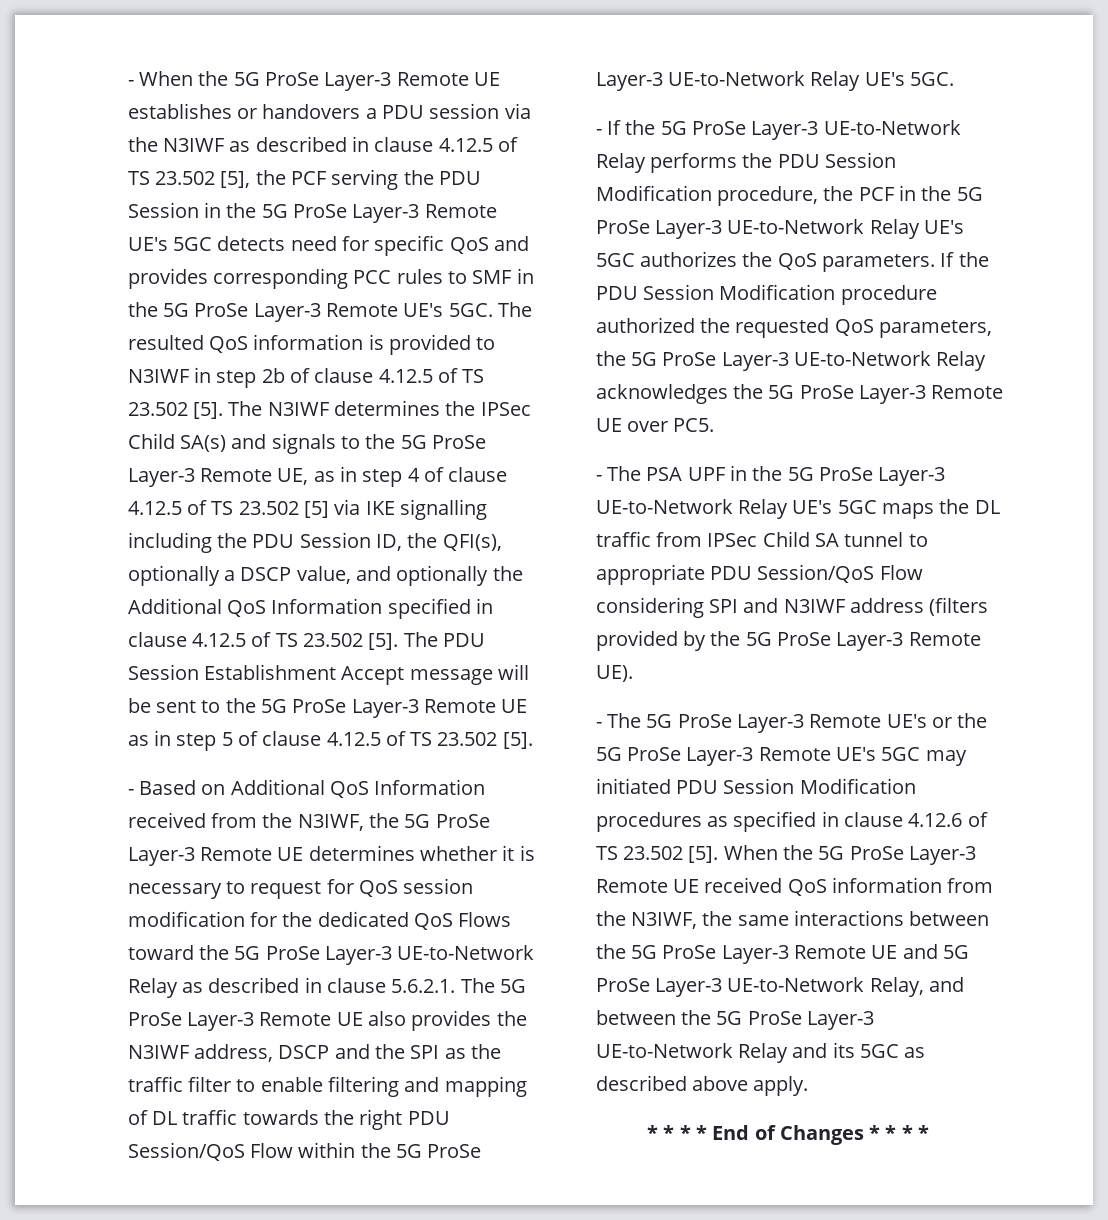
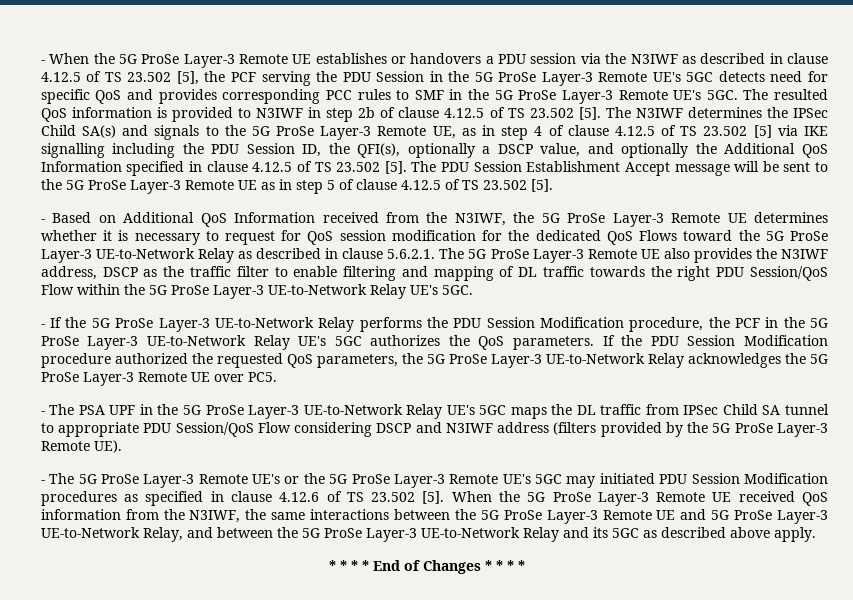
- - Based on Additional QoS Information received from the N3IWF, the 5G ProSe Layer-3 Remote UE determines whether it is necessary to request for QoS session modification for the dedicated QoS Flows toward the 5G ProSe Layer-3 UE-to-Network Relay as described in clause 5.6.2.1. The 5G ProSe Layer-3 Remote UE also provides the N3IWF address, DSCP and the SPI as the traffic filter to enable filtering and mapping of DL traffic towards the right PDU Session/QoS Flow within the 5G ProSe Layer-3 UE-to-Network Relay UE's 5GC.
+ - Based on Additional QoS Information received from the N3IWF, the 5G ProSe Layer-3 Remote UE determines whether it is necessary to request for QoS session modification for the dedicated QoS Flows toward the 5G ProSe Layer-3 UE-to-Network Relay as described in clause 5.6.2.1. The 5G ProSe Layer-3 Remote UE also provides the N3IWF address, DSCP as the traffic filter to enable filtering and mapping of DL traffic towards the right PDU Session/QoS Flow within the 5G ProSe Layer-3 UE-to-Network Relay UE's 5GC.
- - The PSA UPF in the 5G ProSe Layer-3 UE-to-Network Relay UE's 5GC maps the DL traffic from IPSec Child SA tunnel to appropriate PDU Session/QoS Flow considering SPI and N3IWF address (filters provided by the 5G ProSe Layer-3 Remote UE).
+ - The PSA UPF in the 5G ProSe Layer-3 UE-to-Network Relay UE's 5GC maps the DL traffic from IPSec Child SA tunnel to appropriate PDU Session/QoS Flow considering DSCP and N3IWF address (filters provided by the 5G ProSe Layer-3 Remote UE).

